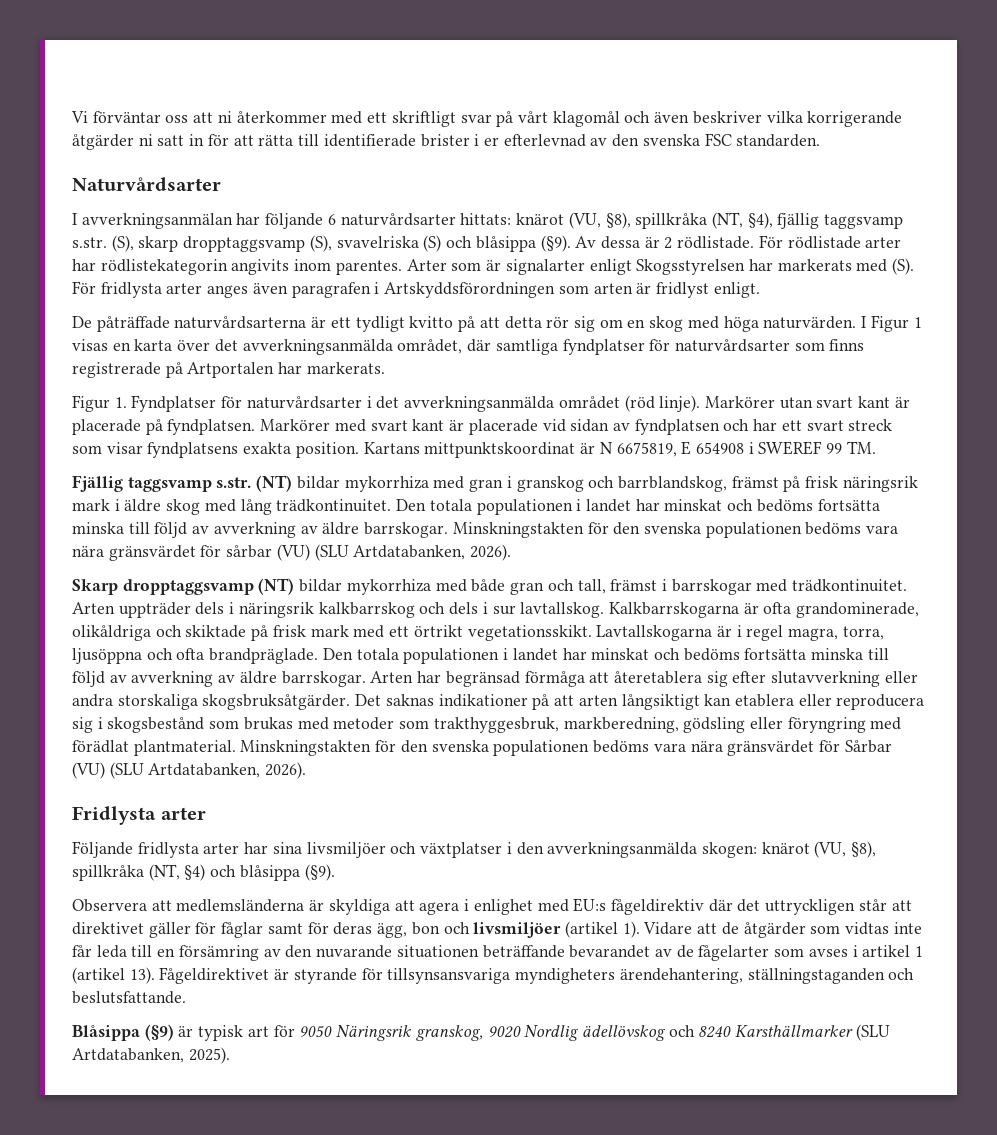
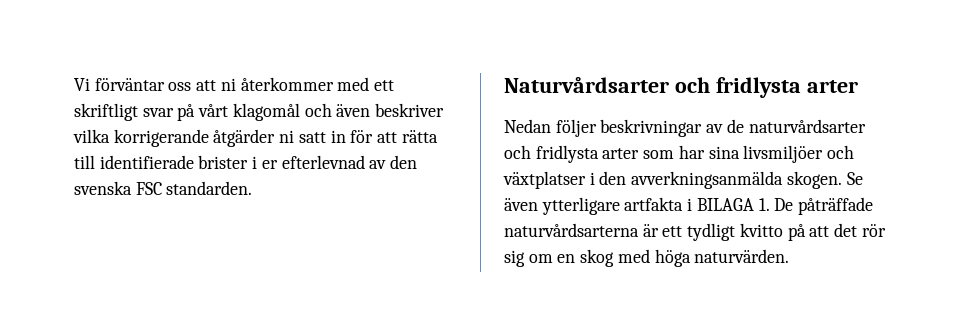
- Naturvårdsarter
- I avverkningsanmälan har följande 6 naturvårdsarter hittats: knärot (VU, §8), spillkråka (NT, §4), fjällig taggsvamp s.str. (S), skarp dropptaggsvamp (S), svavelriska (S) och blåsippa (§9). Av dessa är 2 rödlistade. För rödlistade arter har rödlistekategorin angivits inom parentes. Arter som är signalarter enligt Skogsstyrelsen har markerats med (S). För fridlysta arter anges även paragrafen i Artskyddsförordningen som arten är fridlyst enligt.
- De påträffade naturvårdsarterna är ett tydligt kvitto på att detta rör sig om en skog med höga naturvärden. I Figur 1 visas en karta över det avverkningsanmälda området, där samtliga fyndplatser för naturvårdsarter som finns registrerade på Artportalen har markerats.
- Figur 1. Fyndplatser för naturvårdsarter i det avverkningsanmälda området (röd linje). Markörer utan svart kant är placerade på fyndplatsen. Markörer med svart kant är placerade vid sidan av fyndplatsen och har ett svart streck som visar fyndplatsens exakta position. Kartans mittpunktskoordinat är N 6675819, E 654908 i SWEREF 99 TM.
- Fjällig taggsvamp s.str. (NT) bildar mykorrhiza med gran i granskog och barrblandskog, främst på frisk näringsrik mark i äldre skog med lång trädkontinuitet. Den totala populationen i landet har minskat och bedöms fortsätta minska till följd av avverkning av äldre barrskogar. Minskningstakten för den svenska populationen bedöms vara nära gränsvärdet för sårbar (VU) (SLU Artdatabanken, 2026).
- Skarp dropptaggsvamp (NT) bildar mykorrhiza med både gran och tall, främst i barrskogar med trädkontinuitet. Arten uppträder dels i näringsrik kalkbarrskog och dels i sur lavtallskog. Kalkbarrskogarna är ofta grandominerade, olikåldriga och skiktade på frisk mark med ett örtrikt vegetationsskikt. Lavtallskogarna är i regel magra, torra, ljusöppna och ofta brandpräglade. Den totala populationen i landet har minskat och bedöms fortsätta minska till följd av avverkning av äldre barrskogar. Arten har begränsad förmåga att återetablera sig efter slutavverkning eller andra storskaliga skogsbruksåtgärder. Det saknas indikationer på att arten långsiktigt kan etablera eller reproducera sig i skogsbestånd som brukas med metoder som trakthyggesbruk, markberedning, gödsling eller föryngring med förädlat plantmaterial. Minskningstakten för den svenska populationen bedöms vara nära gränsvärdet för Sårbar (VU) (SLU Artdatabanken, 2026).
- Fridlysta arter
- Följande fridlysta arter har sina livsmiljöer och växtplatser i den avverkningsanmälda skogen: knärot (VU, §8), spillkråka (NT, §4) och blåsippa (§9).
- Observera att medlemsländerna är skyldiga att agera i enlighet med EU:s fågeldirektiv där det uttryckligen står att direktivet gäller för fåglar samt för deras ägg, bon och livsmiljöer (artikel 1). Vidare att de åtgärder som vidtas inte får leda till en försämring av den nuvarande situationen beträffande bevarandet av de fågelarter som avses i artikel 1 (artikel 13). Fågeldirektivet är styrande för tillsynsansvariga myndigheters ärendehantering, ställningstaganden och beslutsfattande.
- Blåsippa (§9) är typisk art för 9050 Näringsrik granskog, 9020 Nordlig ädellövskog och 8240 Karsthällmarker (SLU Artdatabanken, 2025).
+ Naturvårdsarter och fridlysta arter
+ Nedan följer beskrivningar av de naturvårdsarter och fridlysta arter som har sina livsmiljöer och växtplatser i den avverkningsanmälda skogen. Se även ytterligare artfakta i BILAGA 1. De påträffade naturvårdsarterna är ett tydligt kvitto på att det rör sig om en skog med höga naturvärden.

